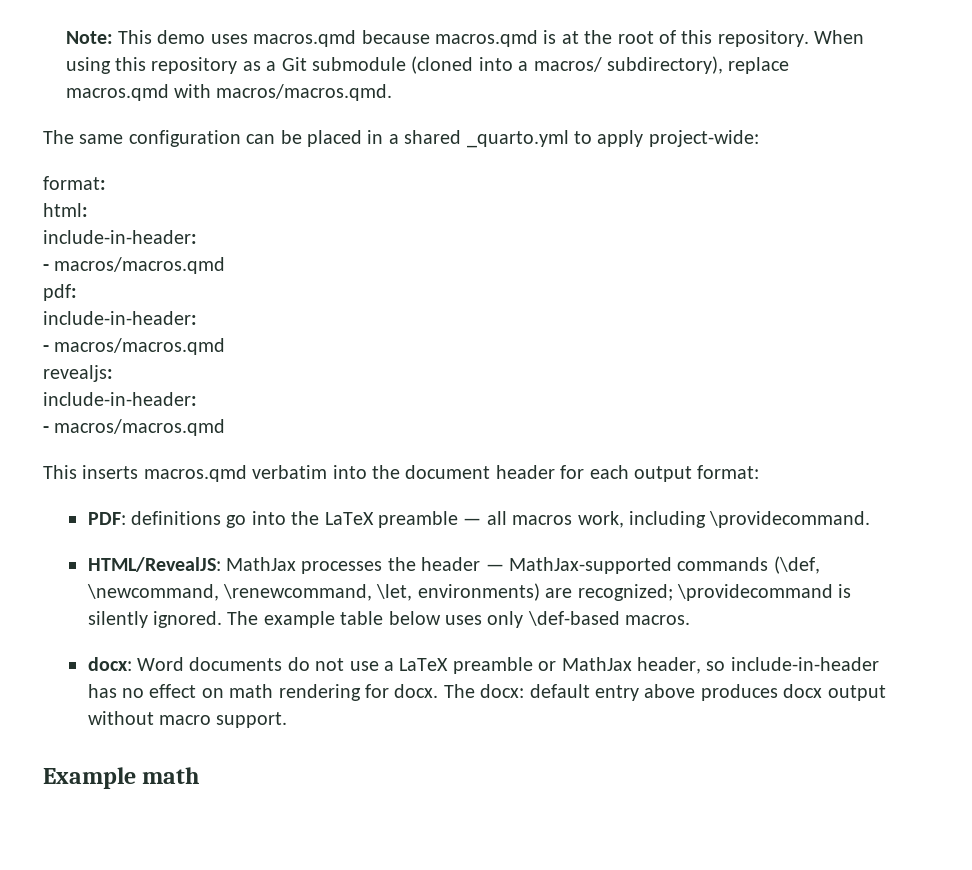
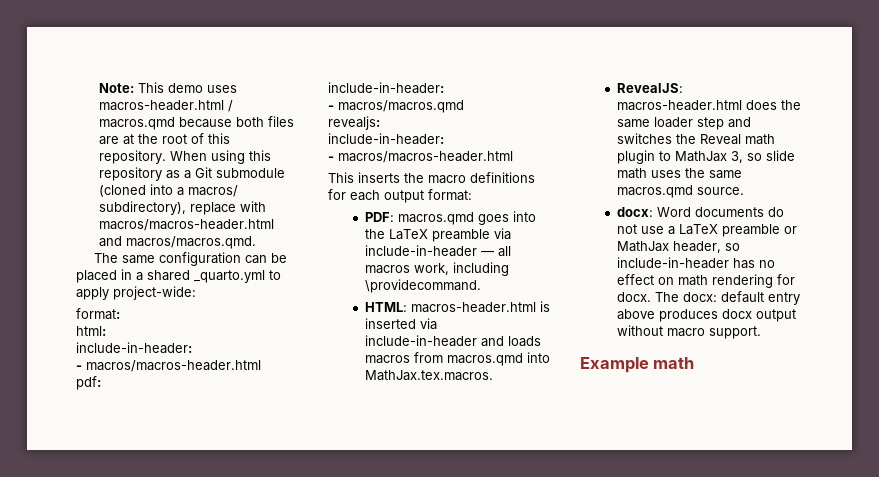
- Note: This demo uses macros.qmd because macros.qmd is at the root of this repository.
+ Note: This demo uses macros-header.html / macros.qmd because both files are at the root of this repository.
- When using this repository as a Git submodule (cloned into a macros/ subdirectory), replace macros.qmd with macros/macros.qmd.
+ When using this repository as a Git submodule (cloned into a macros/ subdirectory), replace with macros/macros-header.html and macros/macros.qmd.
  html:
  include-in-header:
- - macros/macros.qmd
+ - macros/macros-header.html
  revealjs:
  include-in-header:
- - macros/macros.qmd
+ - macros/macros-header.html
- This inserts macros.qmd verbatim into the document header for each output format:
+ This inserts the macro definitions for each output format:
- PDF: definitions go into the LaTeX preamble — all macros work, including \providecommand.
+ PDF: macros.qmd goes into the LaTeX preamble via include-in-header — all macros work, including \providecommand.
- HTML/RevealJS: MathJax processes the header — MathJax-supported commands (\def, \newcommand, \renewcommand, \let, environments) are recognized; \providecommand is silently ignored. The example table below uses only \def-based macros.
+ HTML: macros-header.html is inserted via include-in-header and loads macros from macros.qmd into MathJax.tex.macros.
+ RevealJS: macros-header.html does the same loader step and switches the Reveal math plugin to MathJax 3, so slide math uses the same macros.qmd source.

